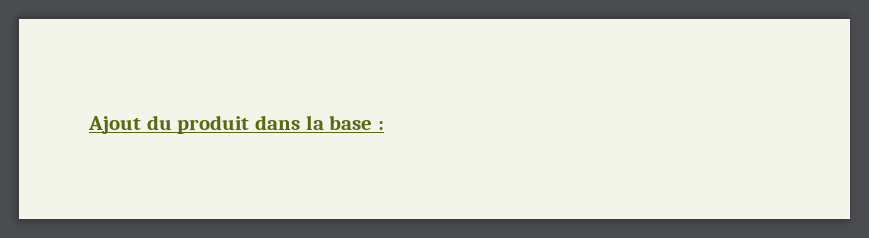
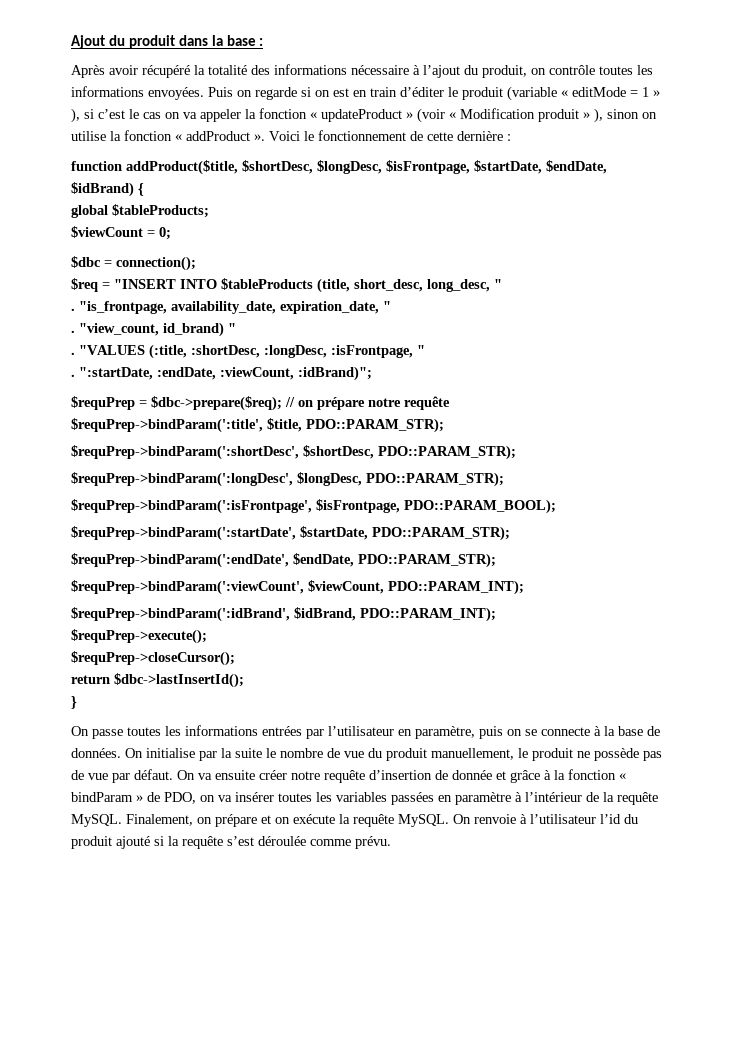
+ Après avoir récupéré la totalité des informations nécessaire à l’ajout du produit, on contrôle toutes les informations envoyées. Puis on regarde si on est en train d’éditer le produit (variable « editMode = 1 » ), si c’est le cas on va appeler la fonction « updateProduct » (voir « Modification produit » ), sinon on utilise la fonction « addProduct ». Voici le fonctionnement de cette dernière :
+ function addProduct($title, $shortDesc, $longDesc, $isFrontpage, $startDate, $endDate, $idBrand) {
+ global $tableProducts;
+ $viewCount = 0;
+ $dbc = connection();
+ $req = "INSERT INTO $tableProducts (title, short_desc, long_desc, "
+ . "is_frontpage, availability_date, expiration_date, "
+ . "view_count, id_brand) "
+ . "VALUES (:title, :shortDesc, :longDesc, :isFrontpage, "
+ . ":startDate, :endDate, :viewCount, :idBrand)";
+ $requPrep = $dbc->prepare($req); // on prépare notre requête
+ $requPrep->bindParam(':title', $title, PDO::PARAM_STR);
+ $requPrep->bindParam(':shortDesc', $shortDesc, PDO::PARAM_STR);
+ $requPrep->bindParam(':longDesc', $longDesc, PDO::PARAM_STR);
+ $requPrep->bindParam(':isFrontpage', $isFrontpage, PDO::PARAM_BOOL);
+ $requPrep->bindParam(':startDate', $startDate, PDO::PARAM_STR);
+ $requPrep->bindParam(':endDate', $endDate, PDO::PARAM_STR);
+ $requPrep->bindParam(':viewCount', $viewCount, PDO::PARAM_INT);
+ $requPrep->bindParam(':idBrand', $idBrand, PDO::PARAM_INT);
+ $requPrep->execute();
+ $requPrep->closeCursor();
+ return $dbc->lastInsertId();
+ }
+ On passe toutes les informations entrées par l’utilisateur en paramètre, puis on se connecte à la base de données. On initialise par la suite le nombre de vue du produit manuellement, le produit ne possède pas de vue par défaut. On va ensuite créer notre requête d’insertion de donnée et grâce à la fonction « bindParam » de PDO, on va insérer toutes les variables passées en paramètre à l’intérieur de la requête MySQL. Finalement, on prépare et on exécute la requête MySQL. On renvoie à l’utilisateur l’id du produit ajouté si la requête s’est déroulée comme prévu.

